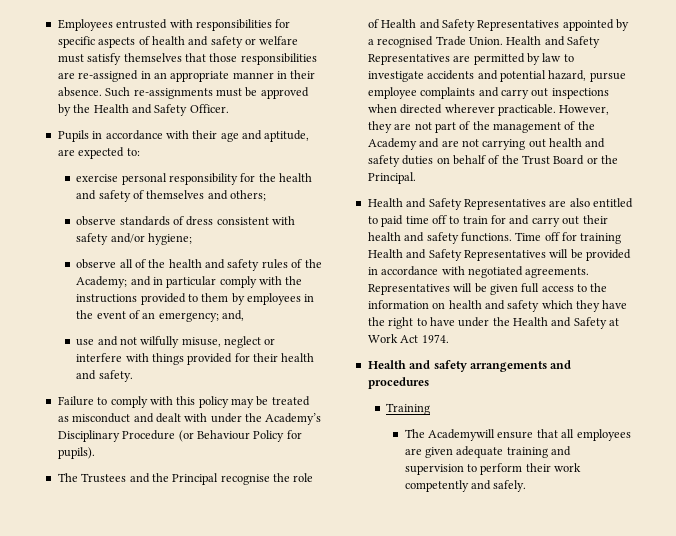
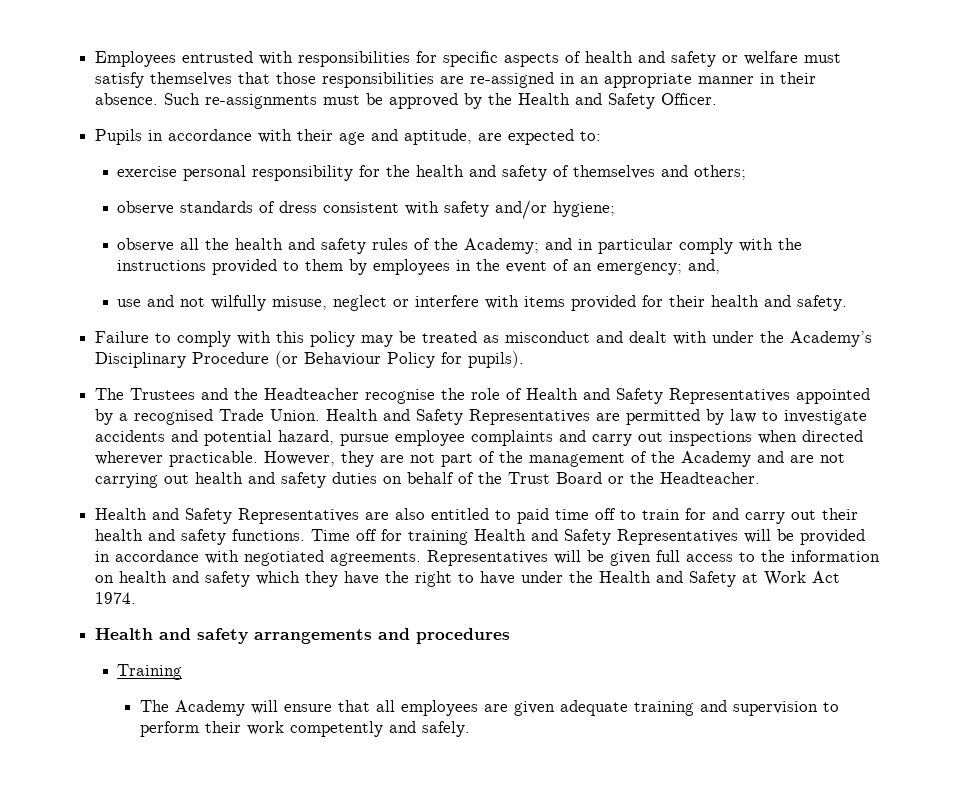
- observe all of the health and safety rules of the Academy; and in particular comply with the instructions provided to them by employees in the event of an emergency; and,
+ observe all the health and safety rules of the Academy; and in particular comply with the instructions provided to them by employees in the event of an emergency; and,
- use and not wilfully misuse, neglect or interfere with things provided for their health and safety.
+ use and not wilfully misuse, neglect or interfere with items provided for their health and safety.
- The Trustees and the Principal recognise the role of Health and Safety Representatives appointed by a recognised Trade Union.
+ The Trustees and the Headteacher recognise the role of Health and Safety Representatives appointed by a recognised Trade Union.
- However, they are not part of the management of the Academy and are not carrying out health and safety duties on behalf of the Trust Board or the Principal.
+ However, they are not part of the management of the Academy and are not carrying out health and safety duties on behalf of the Trust Board or the Headteacher.
- The Academywill ensure that all employees are given adequate training and supervision to perform their work competently and safely.
+ The Academy will ensure that all employees are given adequate training and supervision to perform their work competently and safely.

